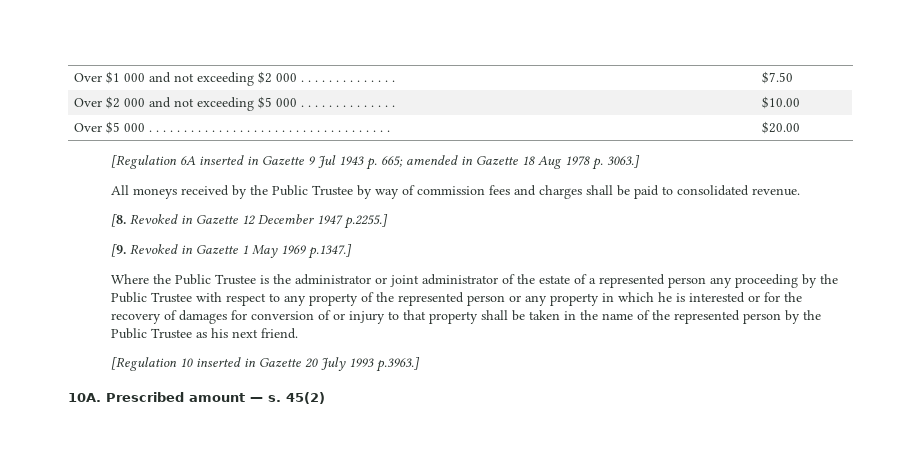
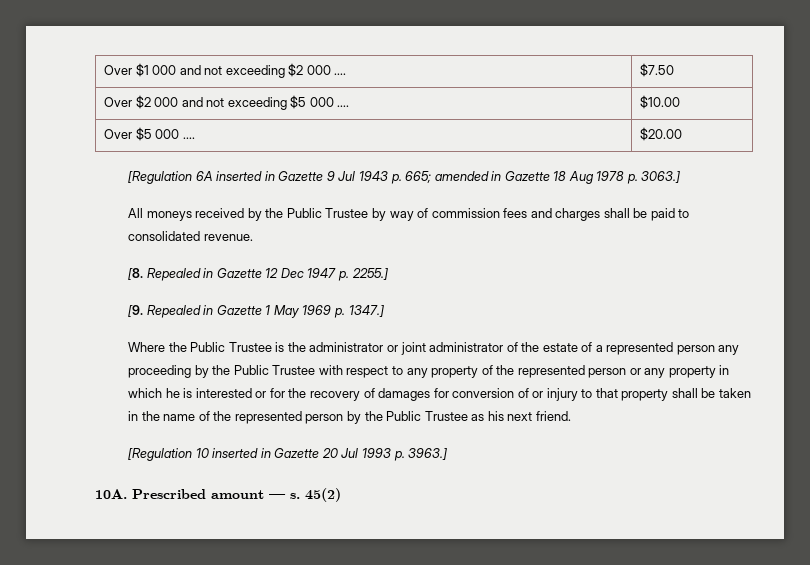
- Over $1 000 and not exceeding $2 000 . . . . . . . . . . . . . . | $7.50
+ Over $1 000 and not exceeding $2 000 .... | $7.50
- Over $2 000 and not exceeding $5 000 . . . . . . . . . . . . . . | $10.00
- Over $5 000 . . . . . . . . . . . . . . . . . . . . . . . . . . . . . . . . . . . | $20.00
+ Over $2 000 and not exceeding $5 000 .... | $10.00
+ Over $5 000 .... | $20.00
- [8. Revoked in Gazette 12 December 1947 p.2255.]
+ [8. Repealed in Gazette 12 Dec 1947 p. 2255.]
- [9. Revoked in Gazette 1 May 1969 p.1347.]
+ [9. Repealed in Gazette 1 May 1969 p. 1347.]
- [Regulation 10 inserted in Gazette 20 July 1993 p.3963.]
+ [Regulation 10 inserted in Gazette 20 Jul 1993 p. 3963.]

